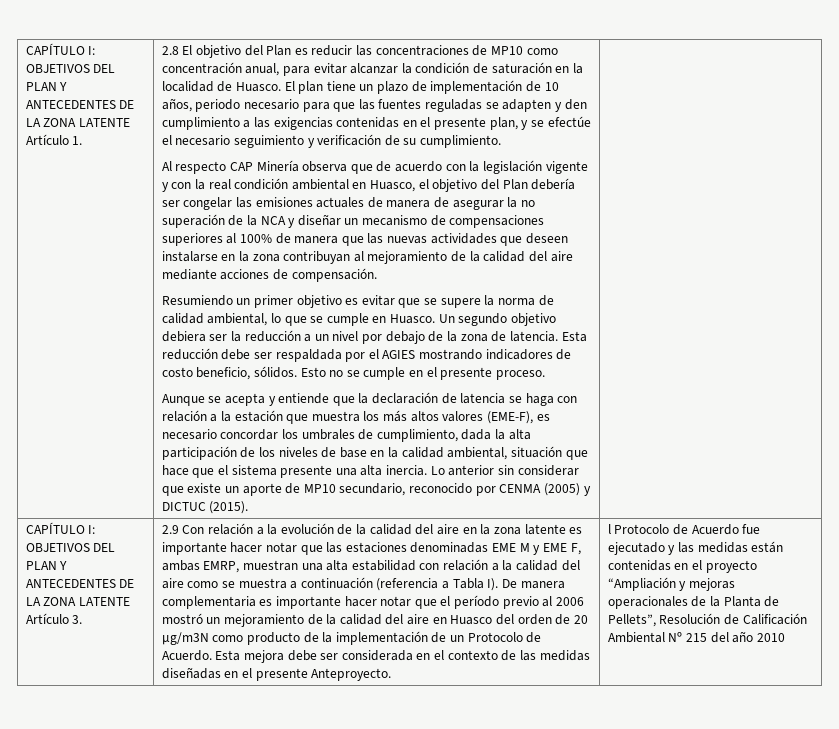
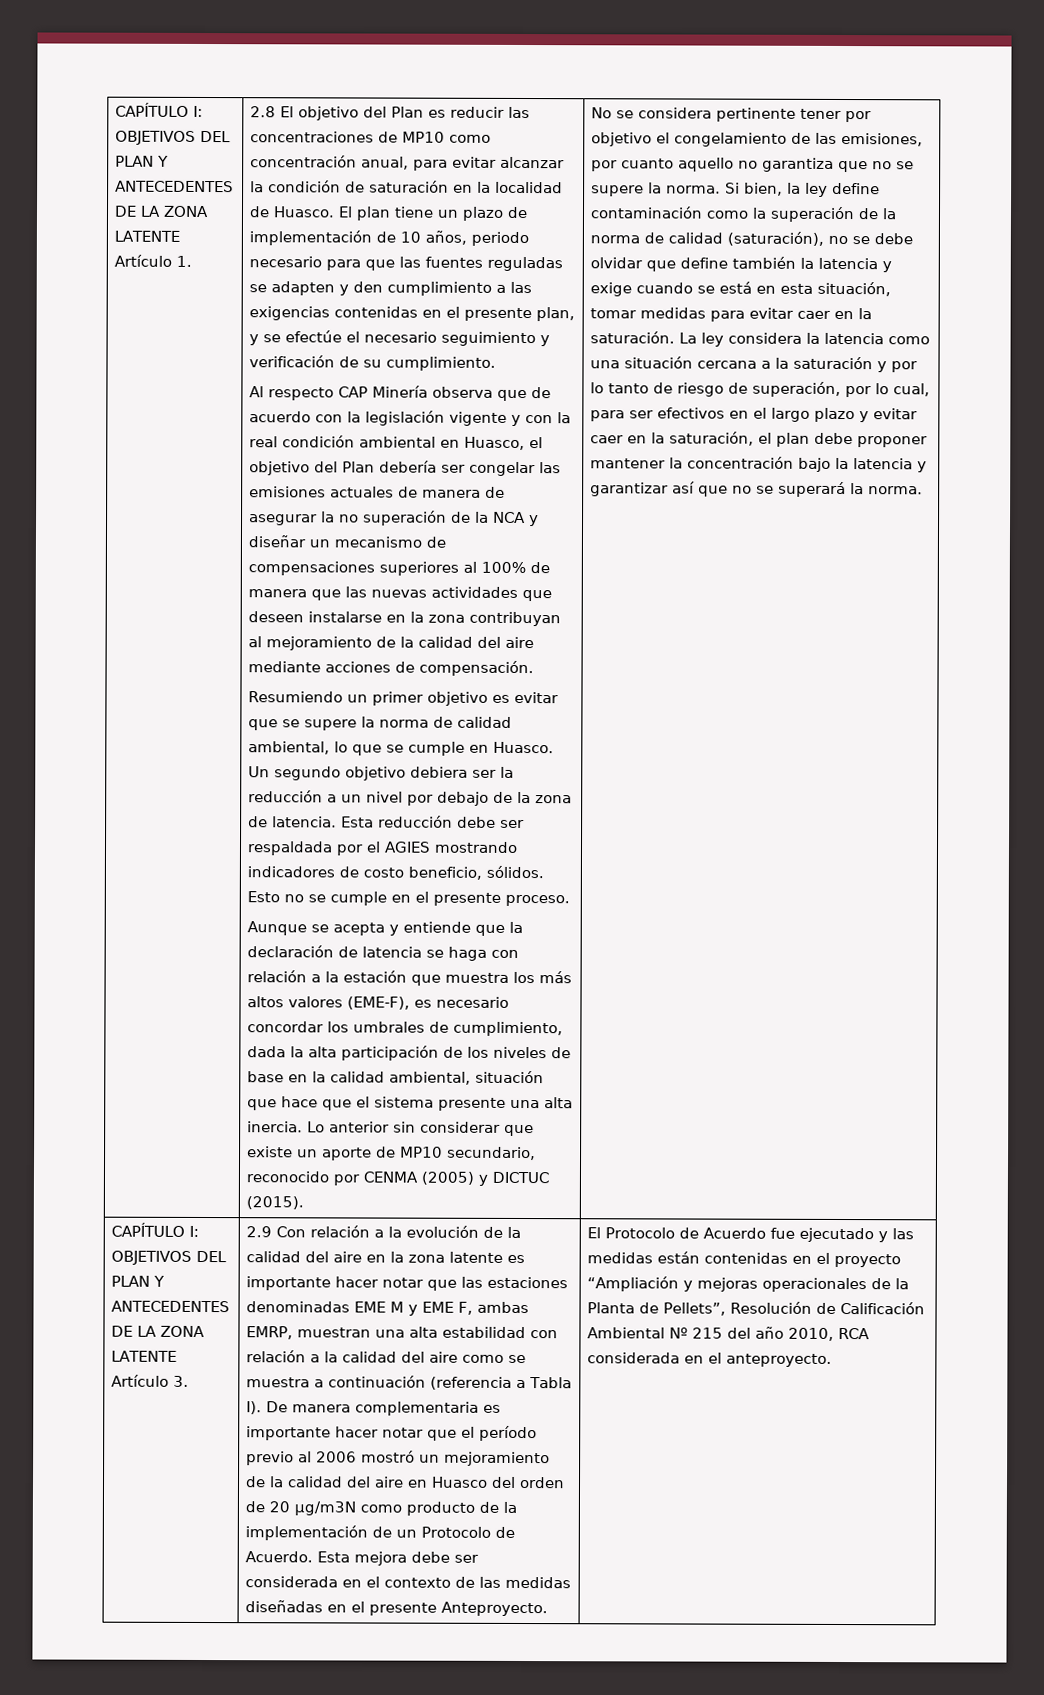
+ No se considera pertinente tener por objetivo el congelamiento de las emisiones, por cuanto aquello no garantiza que no se supere la norma. Si bien, la ley define contaminación como la superación de la norma de calidad (saturación), no se debe olvidar que define también la latencia y exige cuando se está en esta situación, tomar medidas para evitar caer en la saturación. La ley considera la latencia como una situación cercana a la saturación y por lo tanto de riesgo de superación, por lo cual, para ser efectivos en el largo plazo y evitar caer en la saturación, el plan debe proponer mantener la concentración bajo la latencia y garantizar así que no se superará la norma.
- l Protocolo de Acuerdo fue ejecutado y las medidas están contenidas en el proyecto “Ampliación y mejoras operacionales de la Planta de Pellets”, Resolución de Calificación Ambiental Nº 215 del año 2010
+ El Protocolo de Acuerdo fue ejecutado y las medidas están contenidas en el proyecto “Ampliación y mejoras operacionales de la Planta de Pellets”, Resolución de Calificación Ambiental Nº 215 del año 2010, RCA considerada en el anteproyecto.

